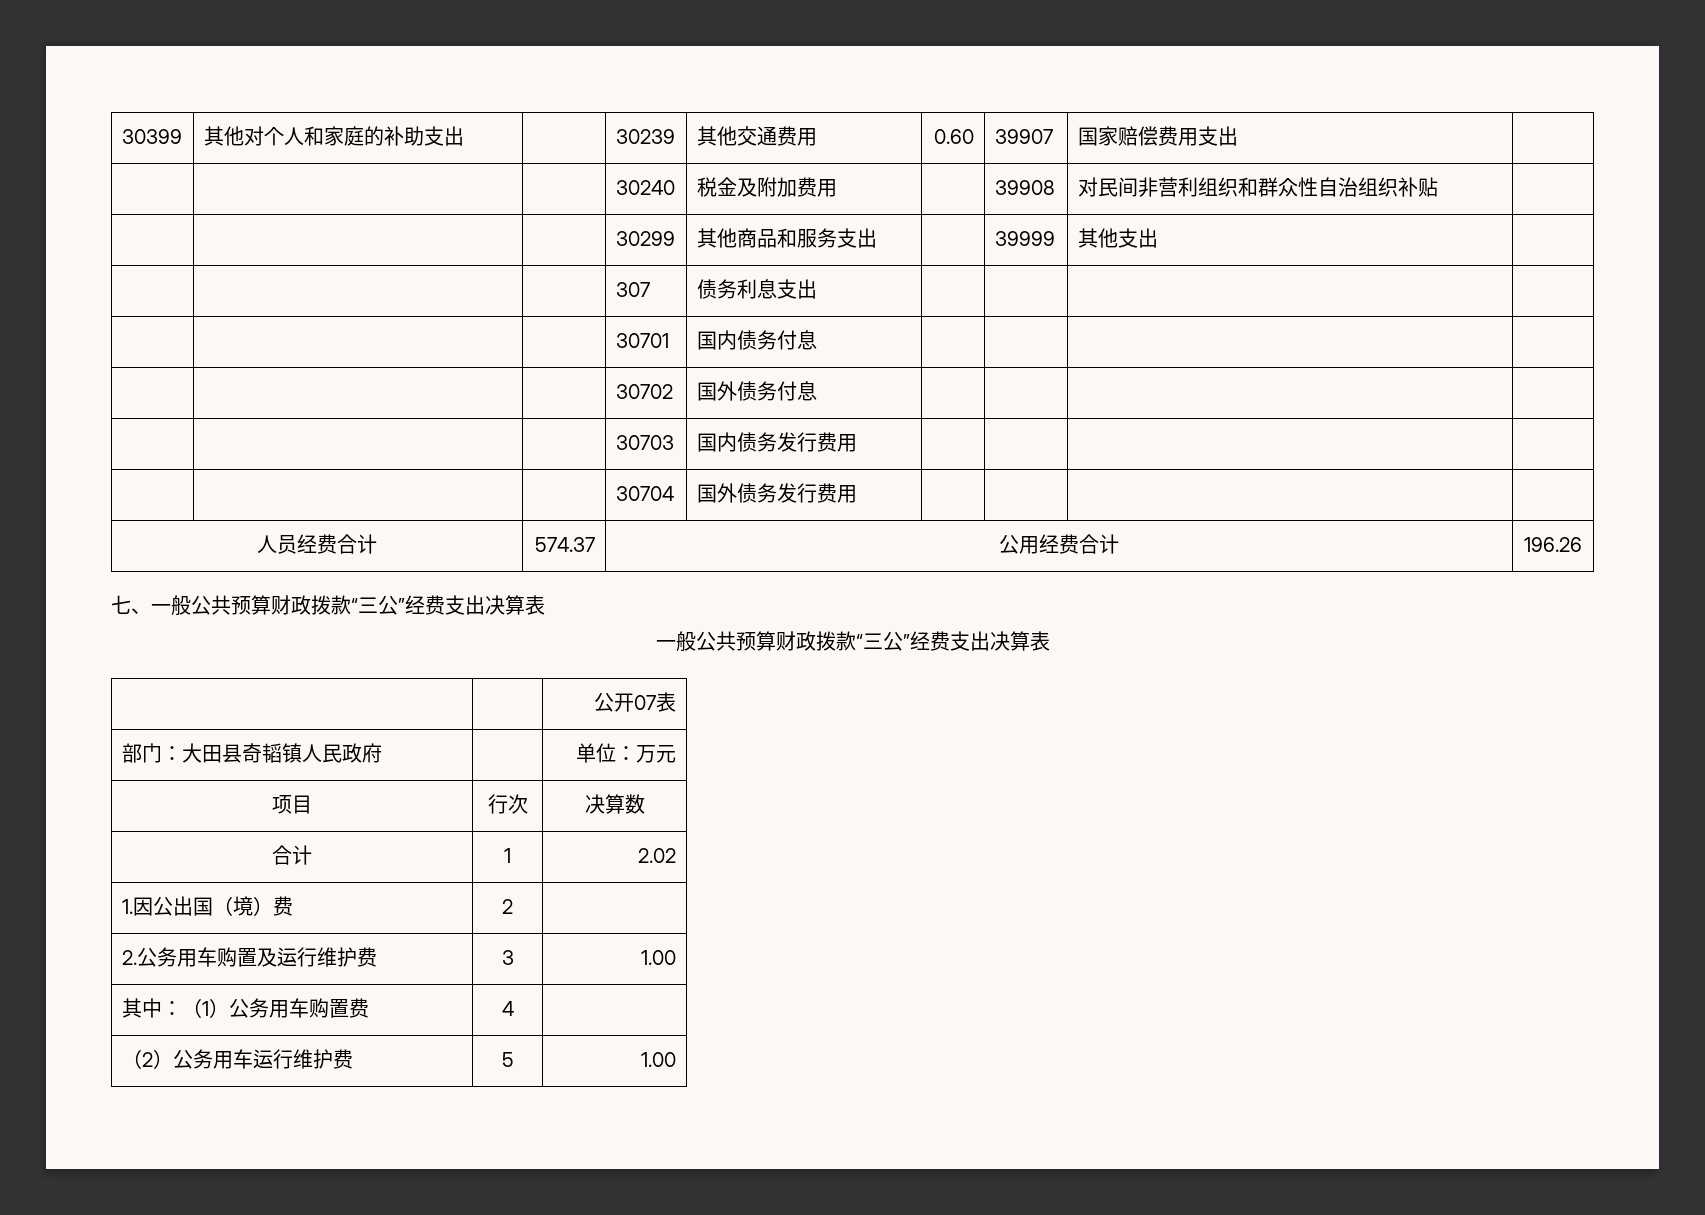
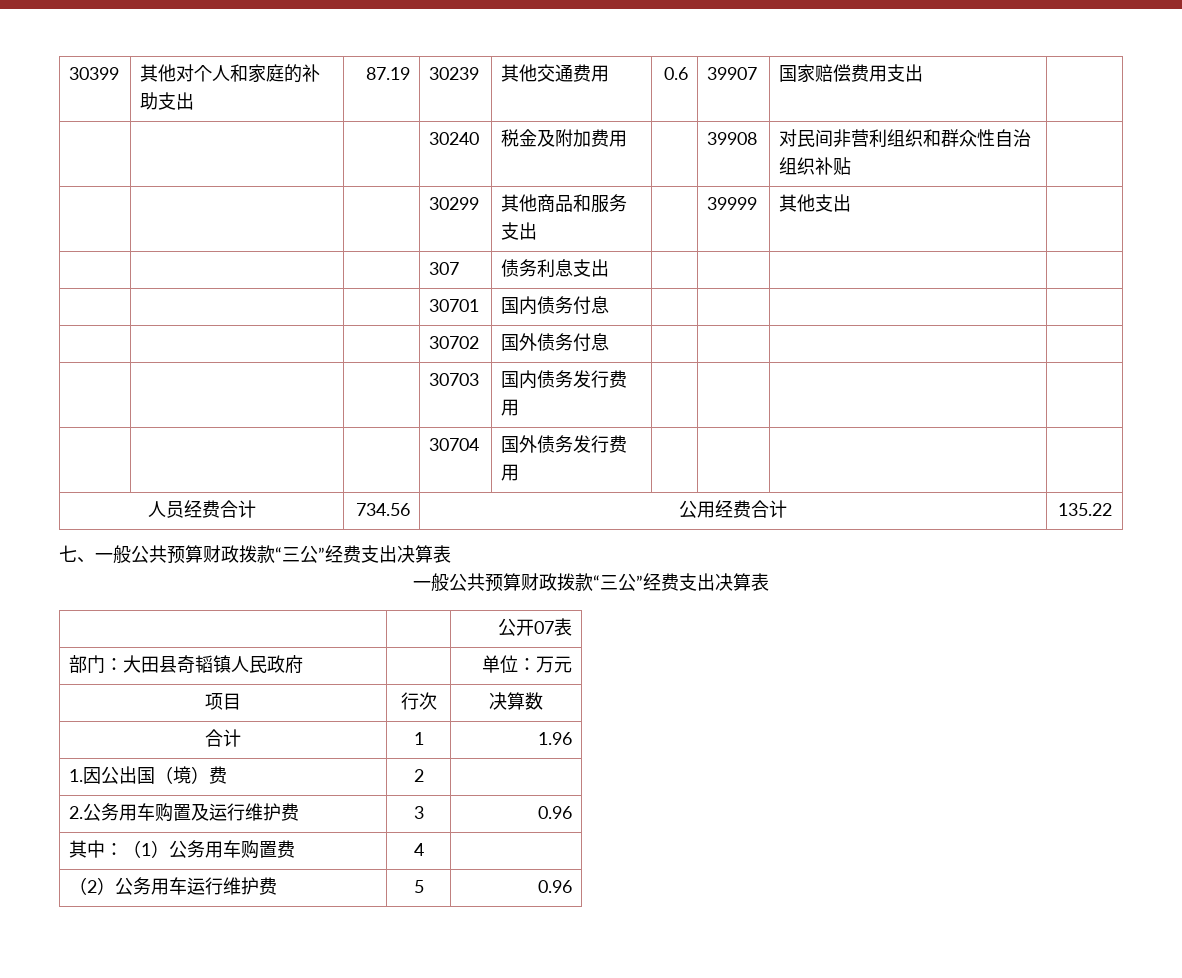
- 30399 | 其他对个人和家庭的补助支出 | | 30239 | 其他交通费用 | 0.60 | 39907 | 国家赔偿费用支出 |
+ 30399 | 其他对个人和家庭的补助支出 | 87.19 | 30239 | 其他交通费用 | 0.6 | 39907 | 国家赔偿费用支出 |
- 人员经费合计 | 574.37 | 公用经费合计 | 196.26
+ 人员经费合计 | 734.56 | 公用经费合计 | 135.22
- 合计 | 1 | 2.02
+ 合计 | 1 | 1.96
- 2.公务用车购置及运行维护费 | 3 | 1.00
+ 2.公务用车购置及运行维护费 | 3 | 0.96
- （2）公务用车运行维护费 | 5 | 1.00
+ （2）公务用车运行维护费 | 5 | 0.96

